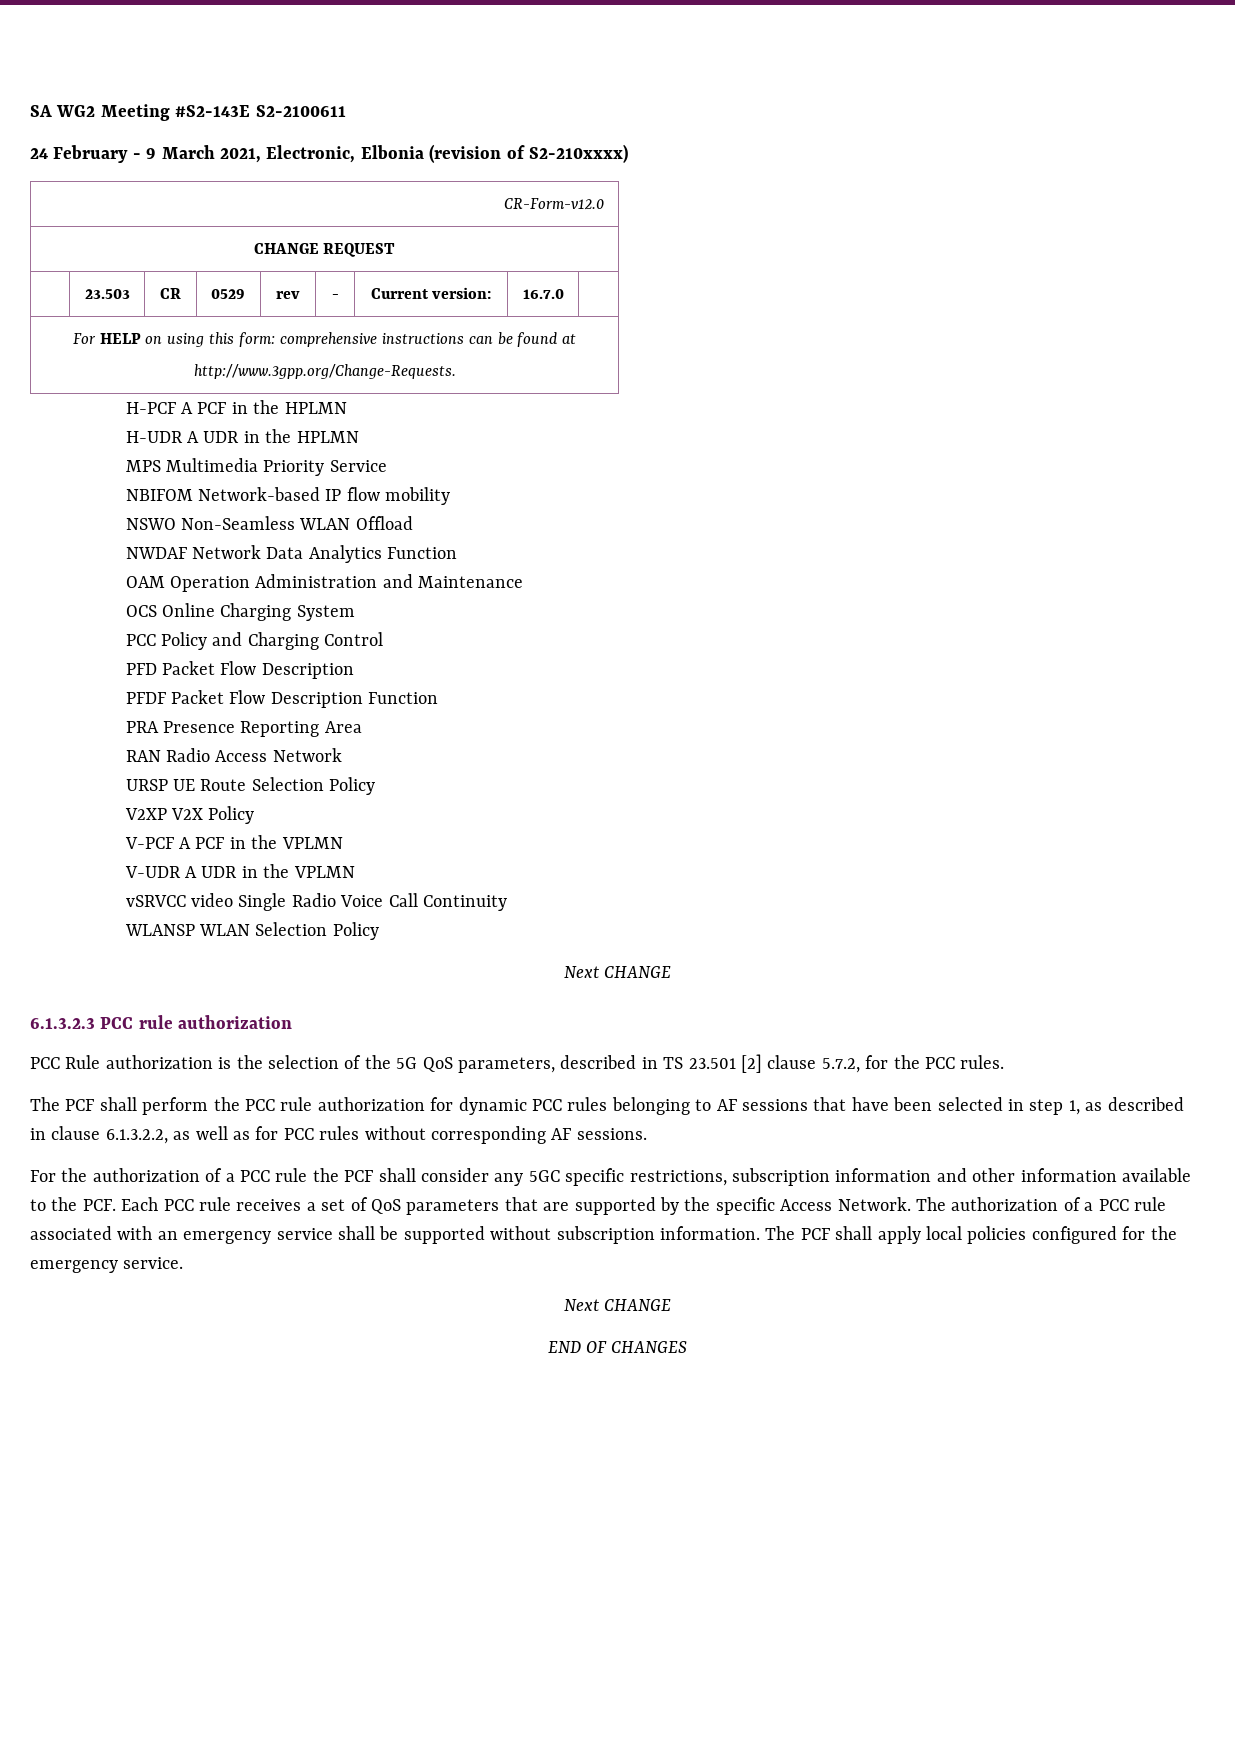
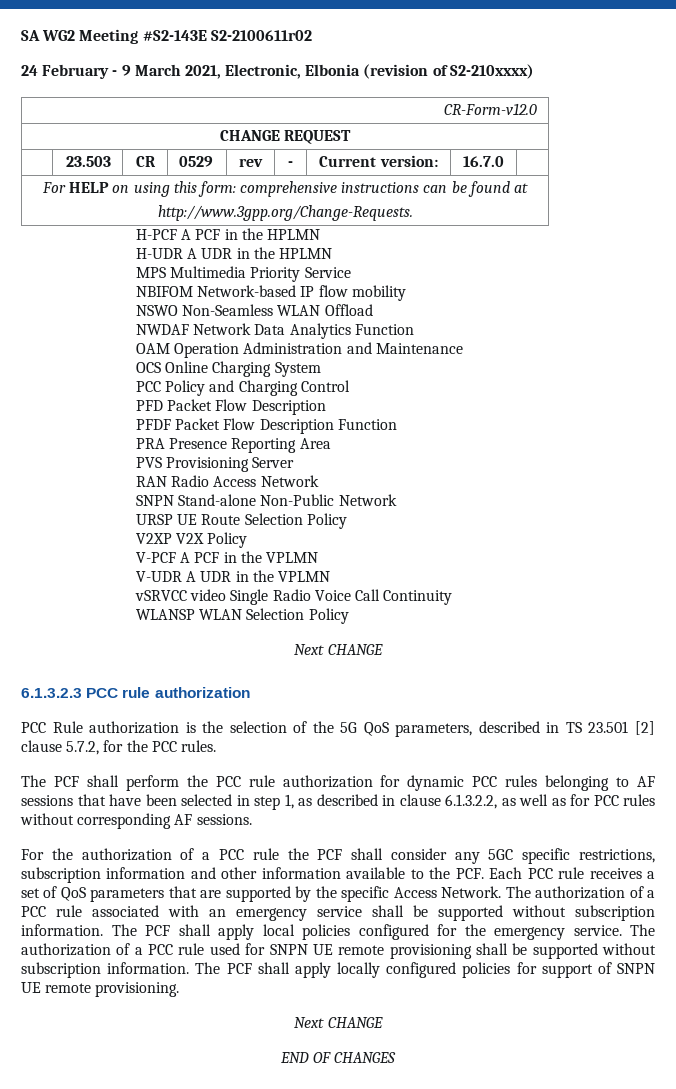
- SA WG2 Meeting #S2-143E S2-2100611
+ SA WG2 Meeting #S2-143E S2-2100611r02
+ PVS Provisioning Server
+ SNPN Stand-alone Non-Public Network
+ The authorization of a PCC rule used for SNPN UE remote provisioning shall be supported without subscription information. The PCF shall apply locally configured policies for support of SNPN UE remote provisioning.

